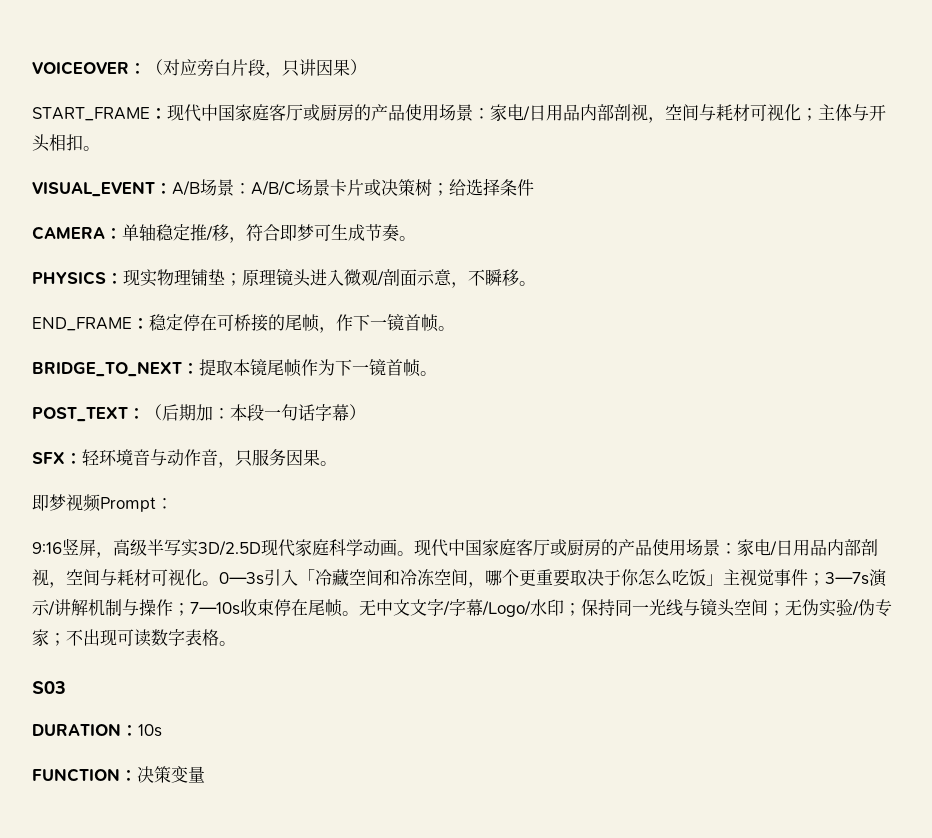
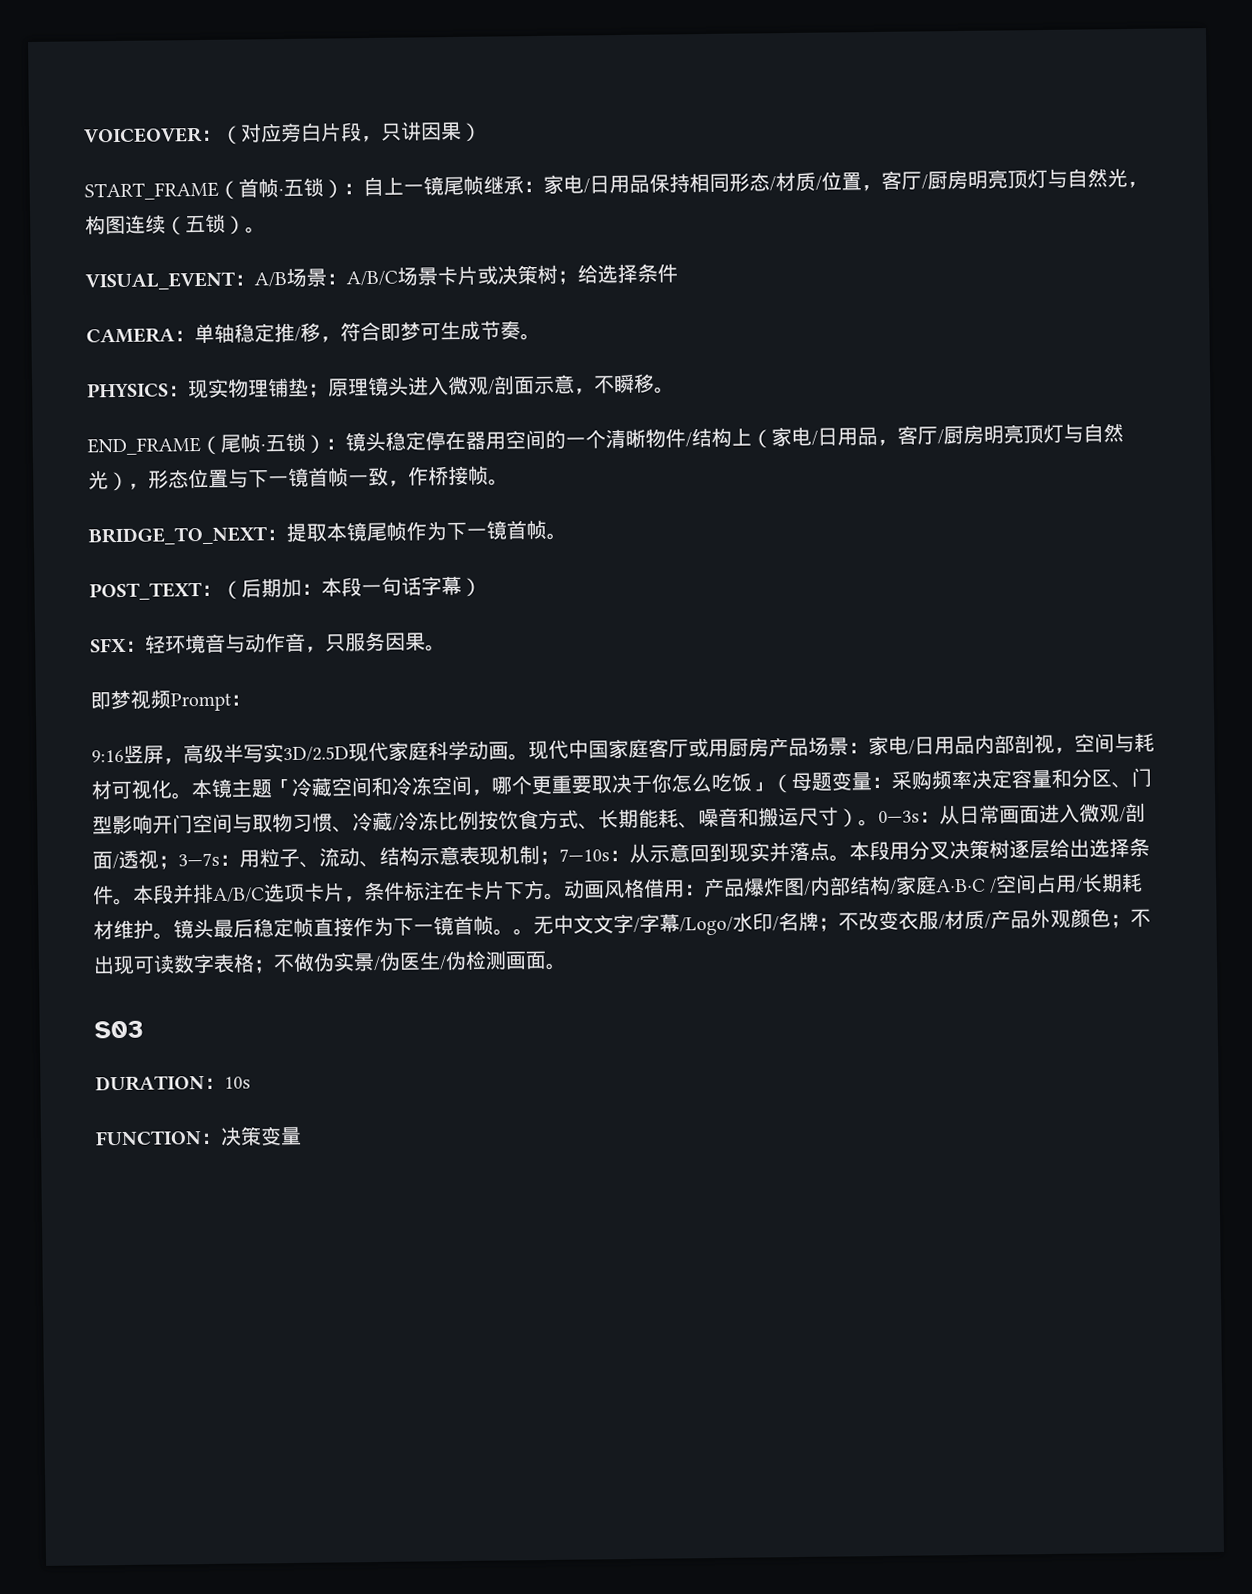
- START_FRAME：现代中国家庭客厅或厨房的产品使用场景：家电/日用品内部剖视，空间与耗材可视化；主体与开头相扣。
+ START_FRAME（首帧·五锁）：自上一镜尾帧继承：家电/日用品保持相同形态/材质/位置，客厅/厨房明亮顶灯与自然光，构图连续（五锁）。
- END_FRAME：稳定停在可桥接的尾帧，作下一镜首帧。
+ END_FRAME（尾帧·五锁）：镜头稳定停在器用空间的一个清晰物件/结构上（家电/日用品，客厅/厨房明亮顶灯与自然光），形态位置与下一镜首帧一致，作桥接帧。
- 现代中国家庭客厅或厨房的产品使用场景：家电/日用品内部剖视，空间与耗材可视化。
+ 现代中国家庭客厅或用厨房产品场景：家电/日用品内部剖视，空间与耗材可视化。
- 0—3s引入「冷藏空间和冷冻空间，哪个更重要取决于你怎么吃饭」主视觉事件；3—7s演示/讲解机制与操作；7—10s收束停在尾帧。
+ 本镜主题「冷藏空间和冷冻空间，哪个更重要取决于你怎么吃饭」（母题变量：采购频率决定容量和分区、门型影响开门空间与取物习惯、冷藏/冷冻比例按饮食方式、长期能耗、噪音和搬运尺寸）。0—3s：从日常画面进入微观/剖面/透视；3—7s：用粒子、流动、结构示意表现机制；7—10s：从示意回到现实并落点。本段用分叉决策树逐层给出选择条件。本段并排A/B/C选项卡片，条件标注在卡片下方。动画风格借用：产品爆炸图/内部结构/家庭A·B·C /空间占用/长期耗材维护。镜头最后稳定帧直接作为下一镜首帧。。
- 无中文文字/字幕/Logo/水印；保持同一光线与镜头空间；无伪实验/伪专家；不出现可读数字表格。
+ 无中文文字/字幕/Logo/水印/名牌；不改变衣服/材质/产品外观颜色；不出现可读数字表格；不做伪实景/伪医生/伪检测画面。

